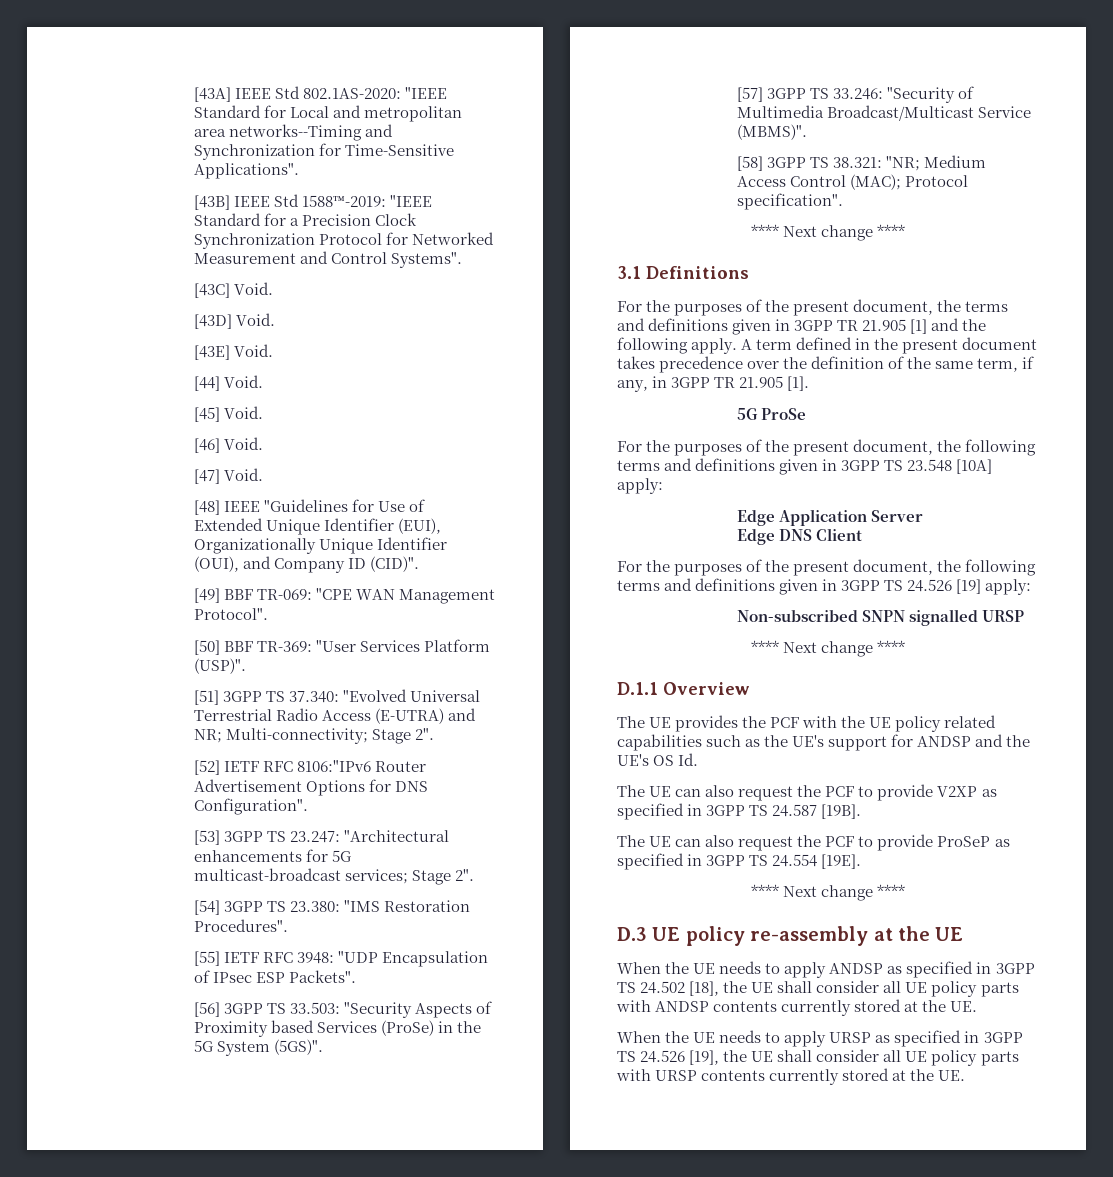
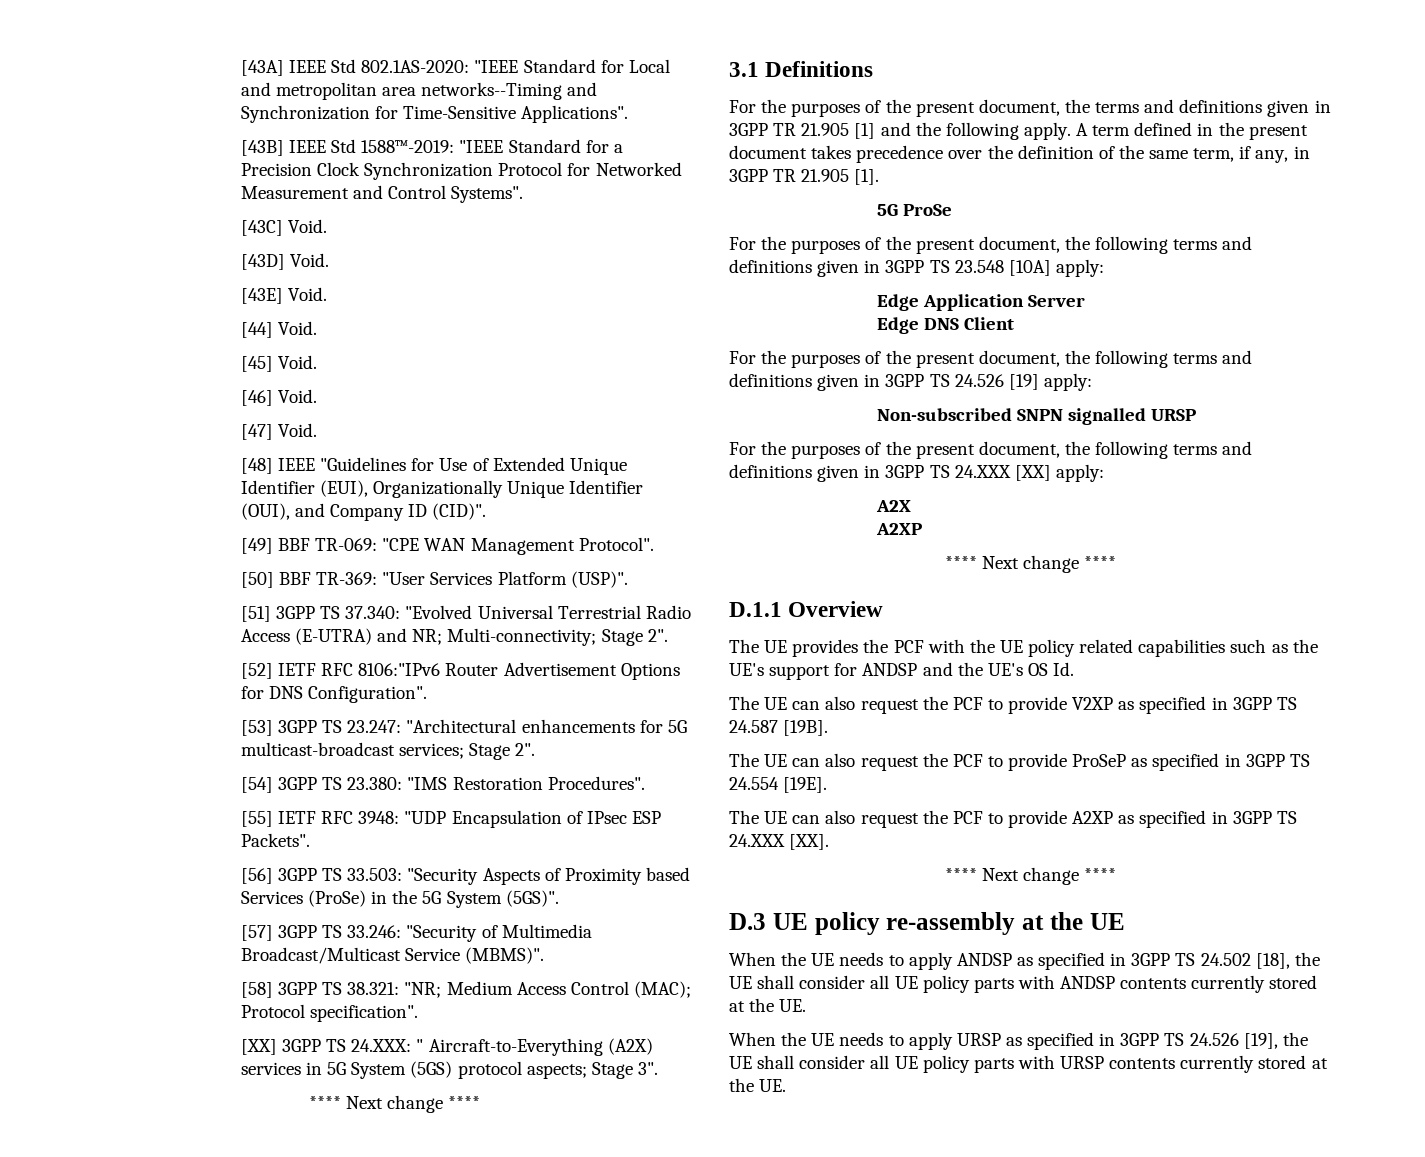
+ [XX] 3GPP TS 24.XXX: " Aircraft-to-Everything (A2X) services in 5G System (5GS) protocol aspects; Stage 3".
+ For the purposes of the present document, the following terms and definitions given in 3GPP TS 24.XXX [XX] apply:
+ A2X
+ A2XP
+ The UE can also request the PCF to provide A2XP as specified in 3GPP TS 24.XXX [XX].

